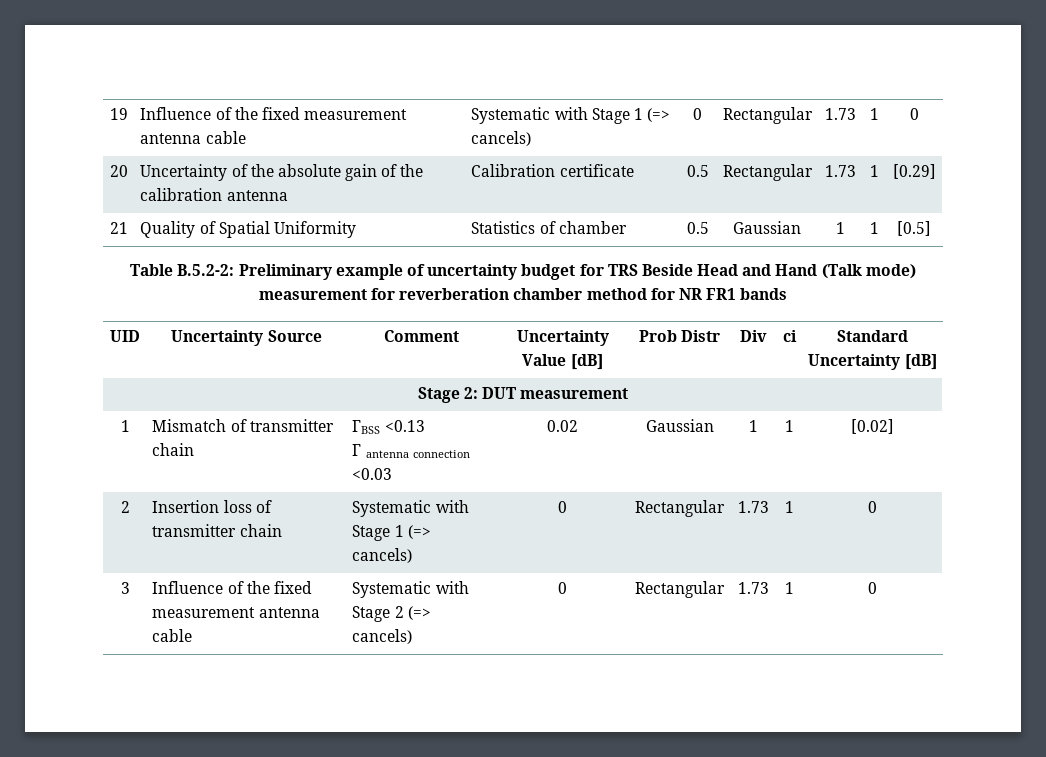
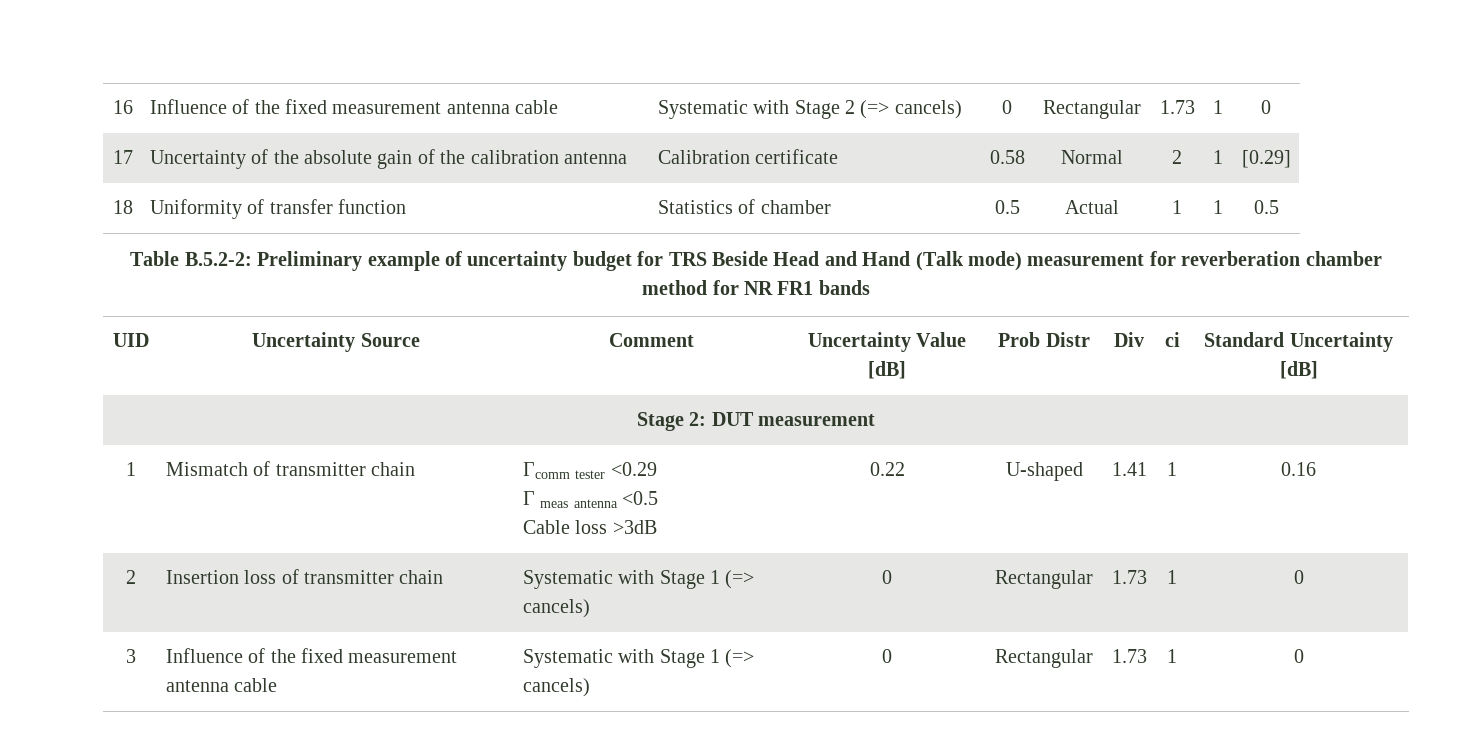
- 19 | Influence of the fixed measurement antenna cable | Systematic with Stage 1 (=> cancels) | 0 | Rectangular | 1.73 | 1 | 0
- 20 | Uncertainty of the absolute gain of the calibration antenna | Calibration certificate | 0.5 | Rectangular | 1.73 | 1 | [0.29]
+ 16 | Influence of the fixed measurement antenna cable | Systematic with Stage 2 (=> cancels) | 0 | Rectangular | 1.73 | 1 | 0
+ 17 | Uncertainty of the absolute gain of the calibration antenna | Calibration certificate | 0.58 | Normal | 2 | 1 | [0.29]
- 21 | Quality of Spatial Uniformity | Statistics of chamber | 0.5 | Gaussian | 1 | 1 | [0.5]
+ 18 | Uniformity of transfer function | Statistics of chamber | 0.5 | Actual | 1 | 1 | 0.5
- 1 | Mismatch of transmitter chain | ГBSS <0.13
- Г antenna connection <0.03 | 0.02 | Gaussian | 1 | 1 | [0.02]
+ 1 | Mismatch of transmitter chain | Гcomm tester <0.29
+ Г meas antenna <0.5
+ Cable loss >3dB | 0.22 | U-shaped | 1.41 | 1 | 0.16
- 3 | Influence of the fixed measurement antenna cable | Systematic with Stage 2 (=> cancels) | 0 | Rectangular | 1.73 | 1 | 0
+ 3 | Influence of the fixed measurement antenna cable | Systematic with Stage 1 (=> cancels) | 0 | Rectangular | 1.73 | 1 | 0

